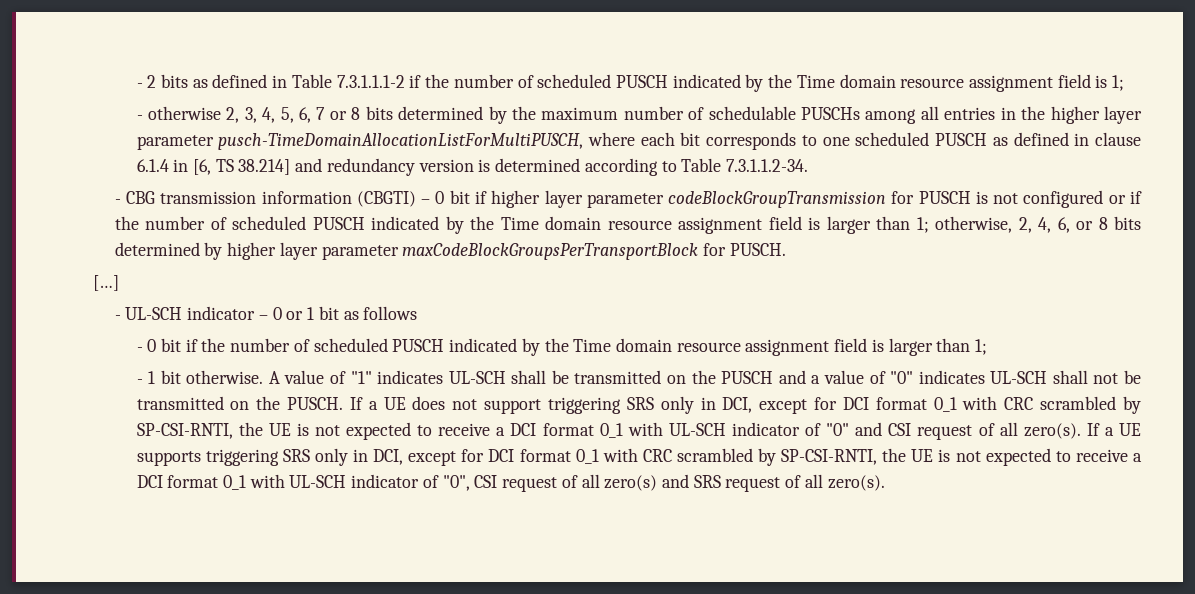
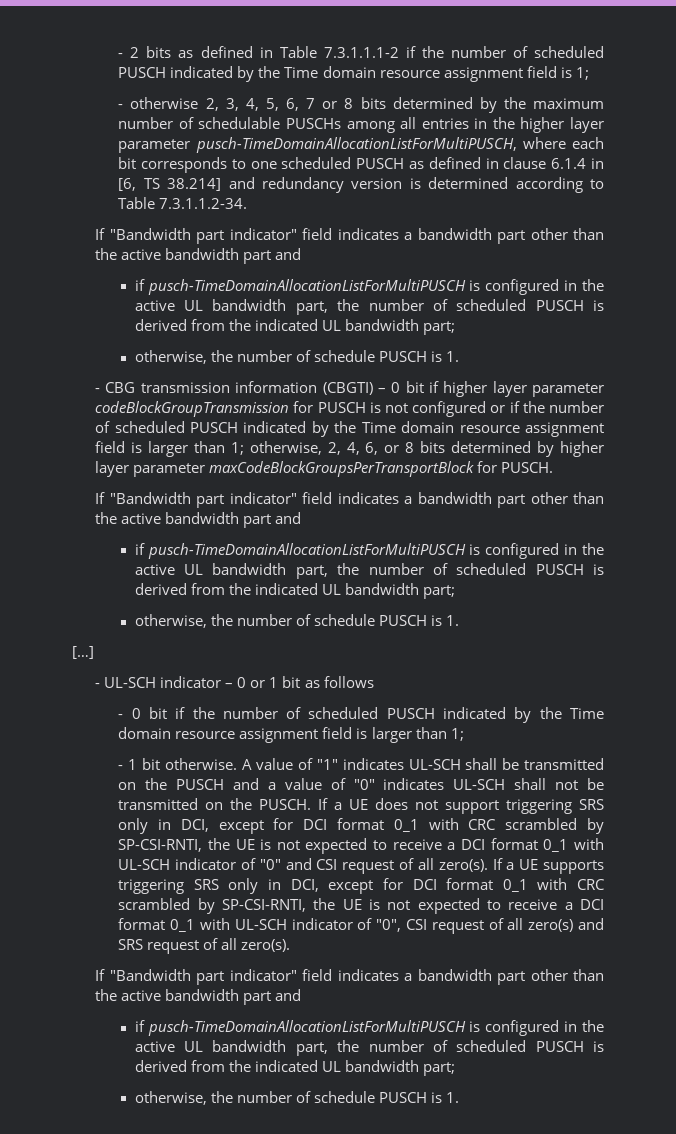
  - otherwise 2, 3, 4, 5, 6, 7 or 8 bits determined by the maximum number of schedulable PUSCHs among all entries in the higher layer parameter pusch-TimeDomainAllocationListForMultiPUSCH, where each bit corresponds to one scheduled PUSCH as defined in clause 6.1.4 in [6, TS 38.214] and redundancy version is determined according to Table 7.3.1.1.2-34.
+ If "Bandwidth part indicator" field indicates a bandwidth part other than the active bandwidth part and
+ if pusch-TimeDomainAllocationListForMultiPUSCH is configured in the active UL bandwidth part, the number of scheduled PUSCH is derived from the indicated UL bandwidth part;
+ otherwise, the number of schedule PUSCH is 1.
  - CBG transmission information (CBGTI) – 0 bit if higher layer parameter codeBlockGroupTransmission for PUSCH is not configured or if the number of scheduled PUSCH indicated by the Time domain resource assignment field is larger than 1; otherwise, 2, 4, 6, or 8 bits determined by higher layer parameter maxCodeBlockGroupsPerTransportBlock for PUSCH.
+ If "Bandwidth part indicator" field indicates a bandwidth part other than the active bandwidth part and
+ if pusch-TimeDomainAllocationListForMultiPUSCH is configured in the active UL bandwidth part, the number of scheduled PUSCH is derived from the indicated UL bandwidth part;
+ otherwise, the number of schedule PUSCH is 1.
  If a UE supports triggering SRS only in DCI, except for DCI format 0_1 with CRC scrambled by SP-CSI-RNTI, the UE is not expected to receive a DCI format 0_1 with UL-SCH indicator of "0", CSI request of all zero(s) and SRS request of all zero(s).
+ If "Bandwidth part indicator" field indicates a bandwidth part other than the active bandwidth part and
+ if pusch-TimeDomainAllocationListForMultiPUSCH is configured in the active UL bandwidth part, the number of scheduled PUSCH is derived from the indicated UL bandwidth part;
+ otherwise, the number of schedule PUSCH is 1.

